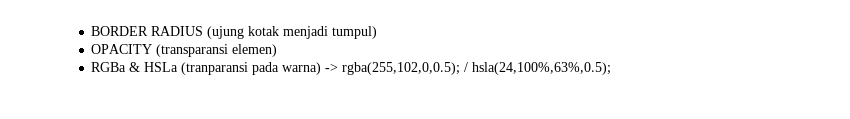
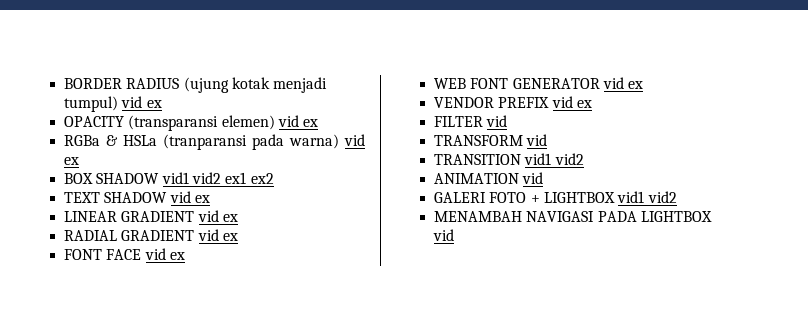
- BORDER RADIUS (ujung kotak menjadi tumpul)
+ BORDER RADIUS (ujung kotak menjadi tumpul) vid ex
- OPACITY (transparansi elemen)
+ OPACITY (transparansi elemen) vid ex
- RGBa & HSLa (tranparansi pada warna) -> rgba(255,102,0,0.5); / hsla(24,100%,63%,0.5);
+ RGBa & HSLa (tranparansi pada warna) vid ex
+ BOX SHADOW vid1 vid2 ex1 ex2
+ TEXT SHADOW vid ex
+ LINEAR GRADIENT vid ex
+ RADIAL GRADIENT vid ex
+ FONT FACE vid ex
+ WEB FONT GENERATOR vid ex
+ VENDOR PREFIX vid ex
+ FILTER vid
+ TRANSFORM vid
+ TRANSITION vid1 vid2
+ ANIMATION vid
+ GALERI FOTO + LIGHTBOX vid1 vid2
+ MENAMBAH NAVIGASI PADA LIGHTBOX vid

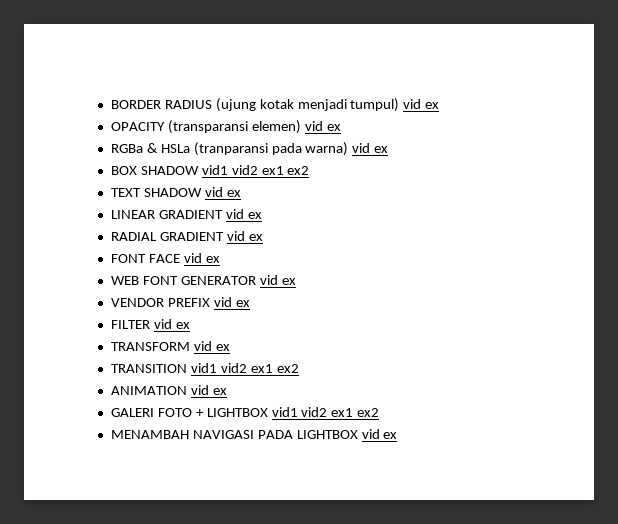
- FILTER vid
+ FILTER vid ex
- TRANSFORM vid
+ TRANSFORM vid ex
- TRANSITION vid1 vid2
+ TRANSITION vid1 vid2 ex1 ex2
- ANIMATION vid
+ ANIMATION vid ex
- GALERI FOTO + LIGHTBOX vid1 vid2
+ GALERI FOTO + LIGHTBOX vid1 vid2 ex1 ex2
- MENAMBAH NAVIGASI PADA LIGHTBOX vid
+ MENAMBAH NAVIGASI PADA LIGHTBOX vid ex

